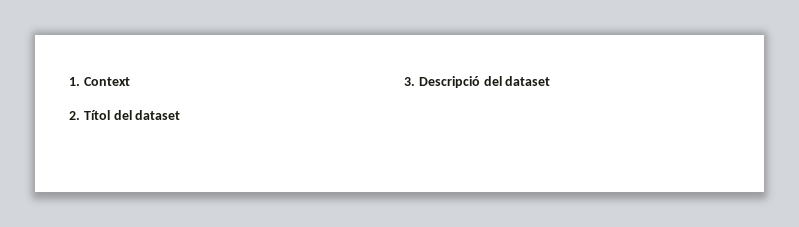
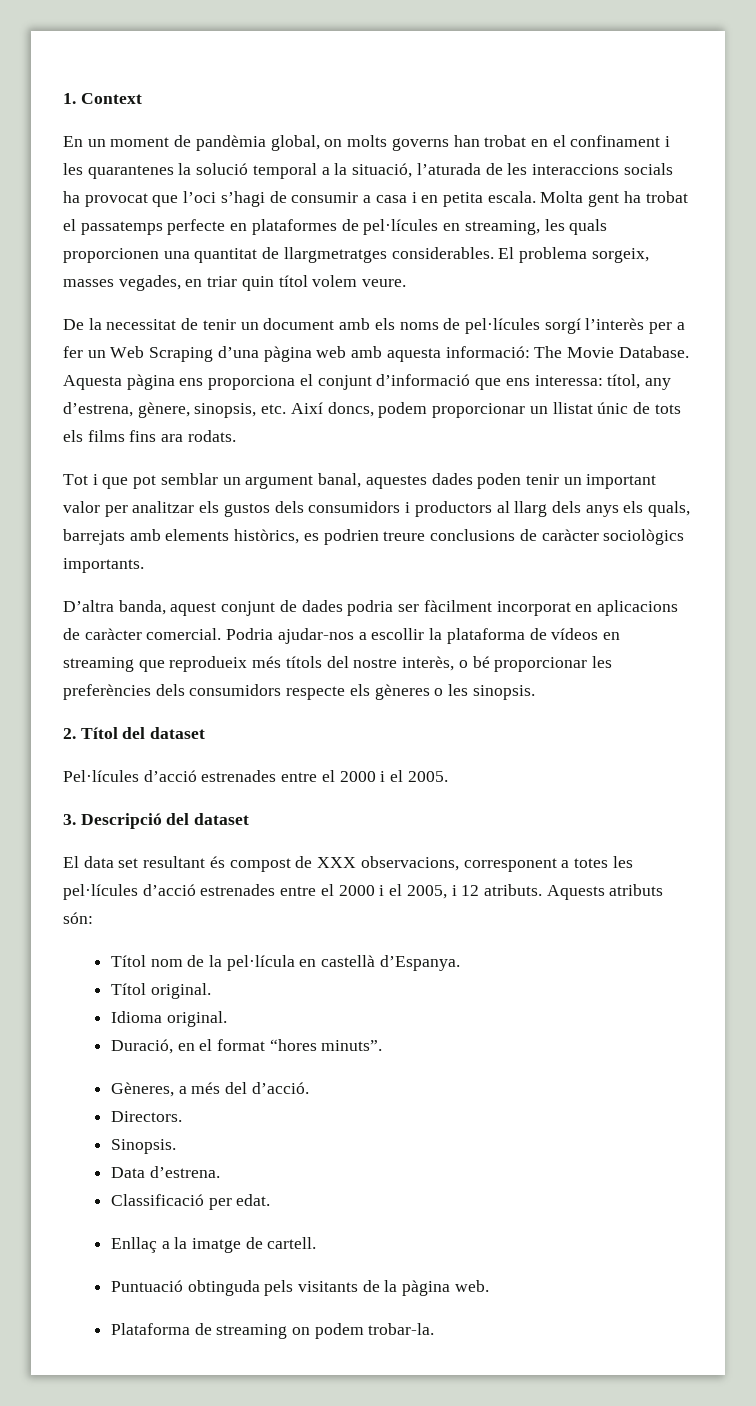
+ En un moment de pandèmia global, on molts governs han trobat en el confinament i les quarantenes la solució temporal a la situació, l’aturada de les interaccions socials ha provocat que l’oci s’hagi de consumir a casa i en petita escala. Molta gent ha trobat el passatemps perfecte en plataformes de pel·lícules en streaming, les quals proporcionen una quantitat de llargmetratges considerables. El problema sorgeix, masses vegades, en triar quin títol volem veure.
+ De la necessitat de tenir un document amb els noms de pel·lícules sorgí l’interès per a fer un Web Scraping d’una pàgina web amb aquesta informació: The Movie Database. Aquesta pàgina ens proporciona el conjunt d’informació que ens interessa: títol, any d’estrena, gènere, sinopsis, etc. Així doncs, podem proporcionar un llistat únic de tots els films fins ara rodats.
+ Tot i que pot semblar un argument banal, aquestes dades poden tenir un important valor per analitzar els gustos dels consumidors i productors al llarg dels anys els quals, barrejats amb elements històrics, es podrien treure conclusions de caràcter sociològics importants.
+ D’altra banda, aquest conjunt de dades podria ser fàcilment incorporat en aplicacions de caràcter comercial. Podria ajudar-nos a escollir la plataforma de vídeos en streaming que reprodueix més títols del nostre interès, o bé proporcionar les preferències dels consumidors respecte els gèneres o les sinopsis.
  2. Títol del dataset
+ Pel·lícules d’acció estrenades entre el 2000 i el 2005.
  3. Descripció del dataset
+ El data set resultant és compost de XXX observacions, corresponent a totes les pel·lícules d’acció estrenades entre el 2000 i el 2005, i 12 atributs. Aquests atributs són:
+ Títol nom de la pel·lícula en castellà d’Espanya.
+ Títol original.
+ Idioma original.
+ Duració, en el format “hores minuts”.
+ Gèneres, a més del d’acció.
+ Directors.
+ Sinopsis.
+ Data d’estrena.
+ Classificació per edat.
+ Enllaç a la imatge de cartell.
+ Puntuació obtinguda pels visitants de la pàgina web.
+ Plataforma de streaming on podem trobar-la.

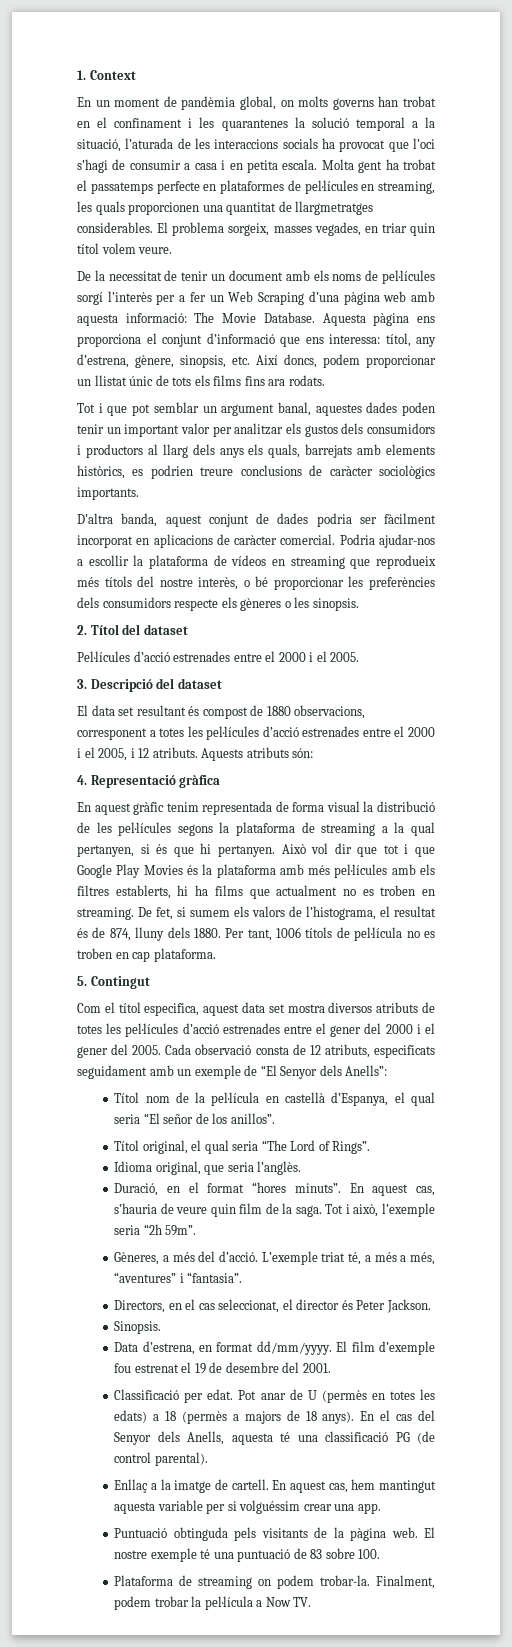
- El data set resultant és compost de XXX observacions, corresponent a totes les pel·lícules d’acció estrenades entre el 2000 i el 2005, i 12 atributs.
+ El data set resultant és compost de 1880 observacions, corresponent a totes les pel·lícules d’acció estrenades entre el 2000 i el 2005, i 12 atributs.
+ 4. Representació gràfica
+ En aquest gràfic tenim representada de forma visual la distribució de les pel·lícules segons la plataforma de streaming a la qual pertanyen, si és que hi pertanyen. Això vol dir que tot i que Google Play Movies és la plataforma amb més pel·lícules amb els filtres establerts, hi ha films que actualment no es troben en streaming. De fet, si sumem els valors de l’histograma, el resultat és de 874, lluny dels 1880. Per tant, 1006 títols de pel·lícula no es troben en cap plataforma.
+ 5. Contingut
+ Com el títol especifica, aquest data set mostra diversos atributs de totes les pel·lícules d’acció estrenades entre el gener del 2000 i el gener del 2005. Cada observació consta de 12 atributs, especificats seguidament amb un exemple de “El Senyor dels Anells”:
- Títol nom de la pel·lícula en castellà d’Espanya.
- Títol original.
- Idioma original.
+ Títol nom de la pel·lícula en castellà d’Espanya, el qual seria “El señor de los anillos”.
+ Títol original, el qual seria “The Lord of Rings”.
+ Idioma original, que seria l’anglès.
+ En aquest cas, s’hauria de veure quin film de la saga. Tot i això, l’exemple seria “2h 59m”.
- Gèneres, a més del d’acció.
- Directors.
+ Gèneres, a més del d’acció. L’exemple triat té, a més a més, “aventures” i “fantasia”.
+ Directors, en el cas seleccionat, el director és Peter Jackson.
  Sinopsis.
- Data d’estrena.
- Classificació per edat.
+ Data d’estrena, en format dd/mm/yyyy. El film d’exemple fou estrenat el 19 de desembre del 2001.
+ Classificació per edat. Pot anar de U (permès en totes les edats) a 18 (permès a majors de 18 anys). En el cas del Senyor dels Anells, aquesta té una classificació PG (de control parental).
+ En aquest cas, hem mantingut aquesta variable per si volguéssim crear una app.
+ El nostre exemple té una puntuació de 83 sobre 100.
+ Finalment, podem trobar la pel·lícula a Now TV.

